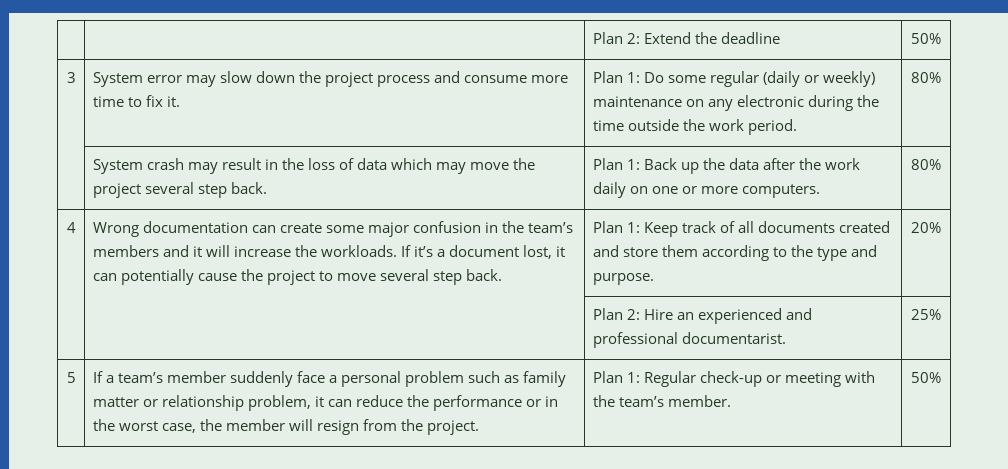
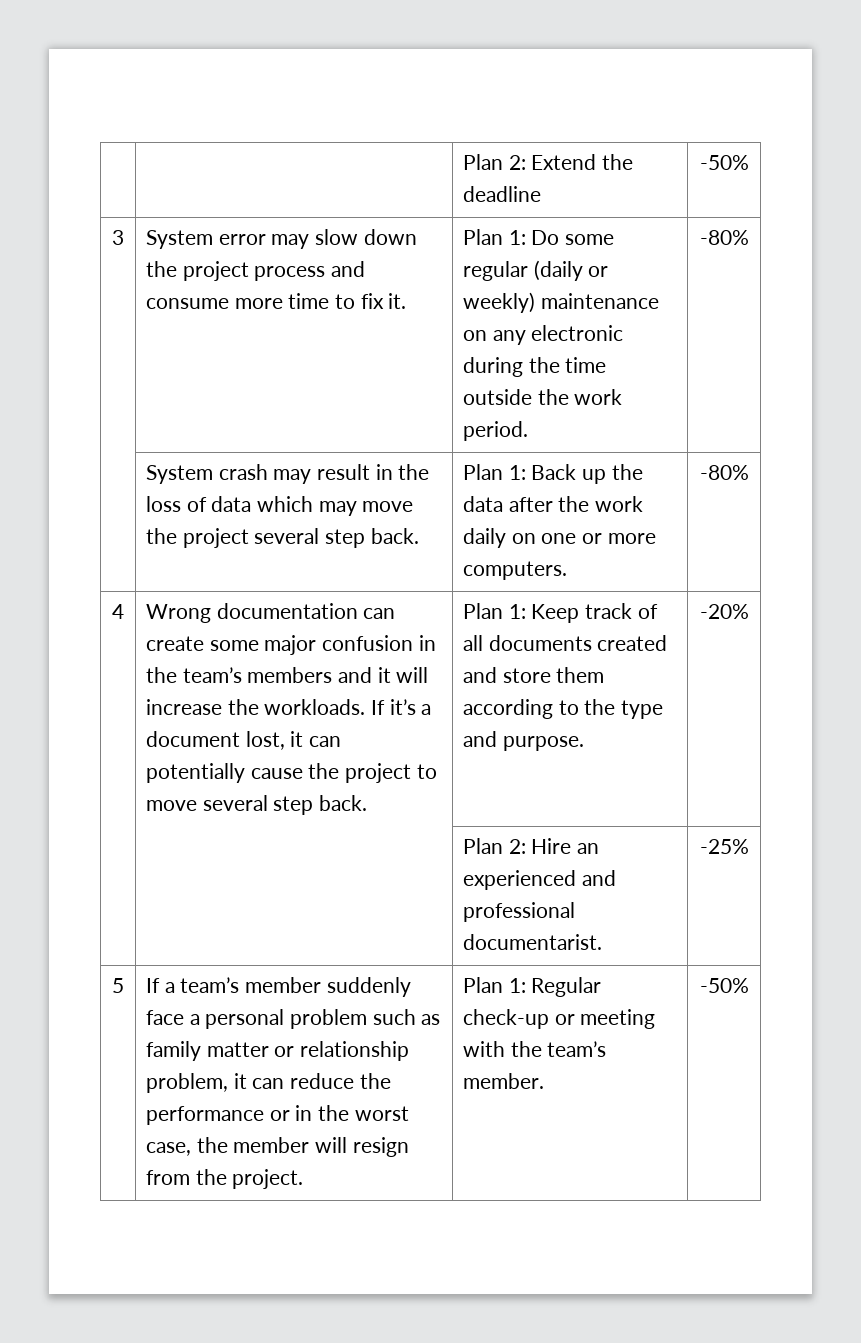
- | | Plan 2: Extend the deadline | 50%
+ | | Plan 2: Extend the deadline | -50%
- 3 | System error may slow down the project process and consume more time to fix it. | Plan 1: Do some regular (daily or weekly) maintenance on any electronic during the time outside the work period. | 80%
+ 3 | System error may slow down the project process and consume more time to fix it. | Plan 1: Do some regular (daily or weekly) maintenance on any electronic during the time outside the work period. | -80%
- | System crash may result in the loss of data which may move the project several step back. | Plan 1: Back up the data after the work daily on one or more computers. | 80%
+ | System crash may result in the loss of data which may move the project several step back. | Plan 1: Back up the data after the work daily on one or more computers. | -80%
- 20%
+ -20%
- | | Plan 2: Hire an experienced and professional documentarist. | 25%
+ | | Plan 2: Hire an experienced and professional documentarist. | -25%
- Plan 1: Regular check-up or meeting with the team’s member. | 50%
+ Plan 1: Regular check-up or meeting with the team’s member. | -50%

